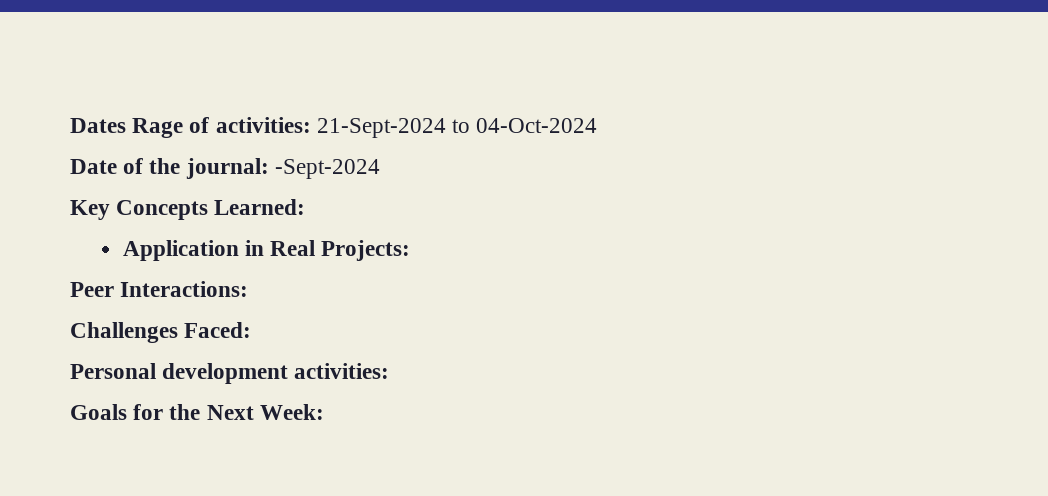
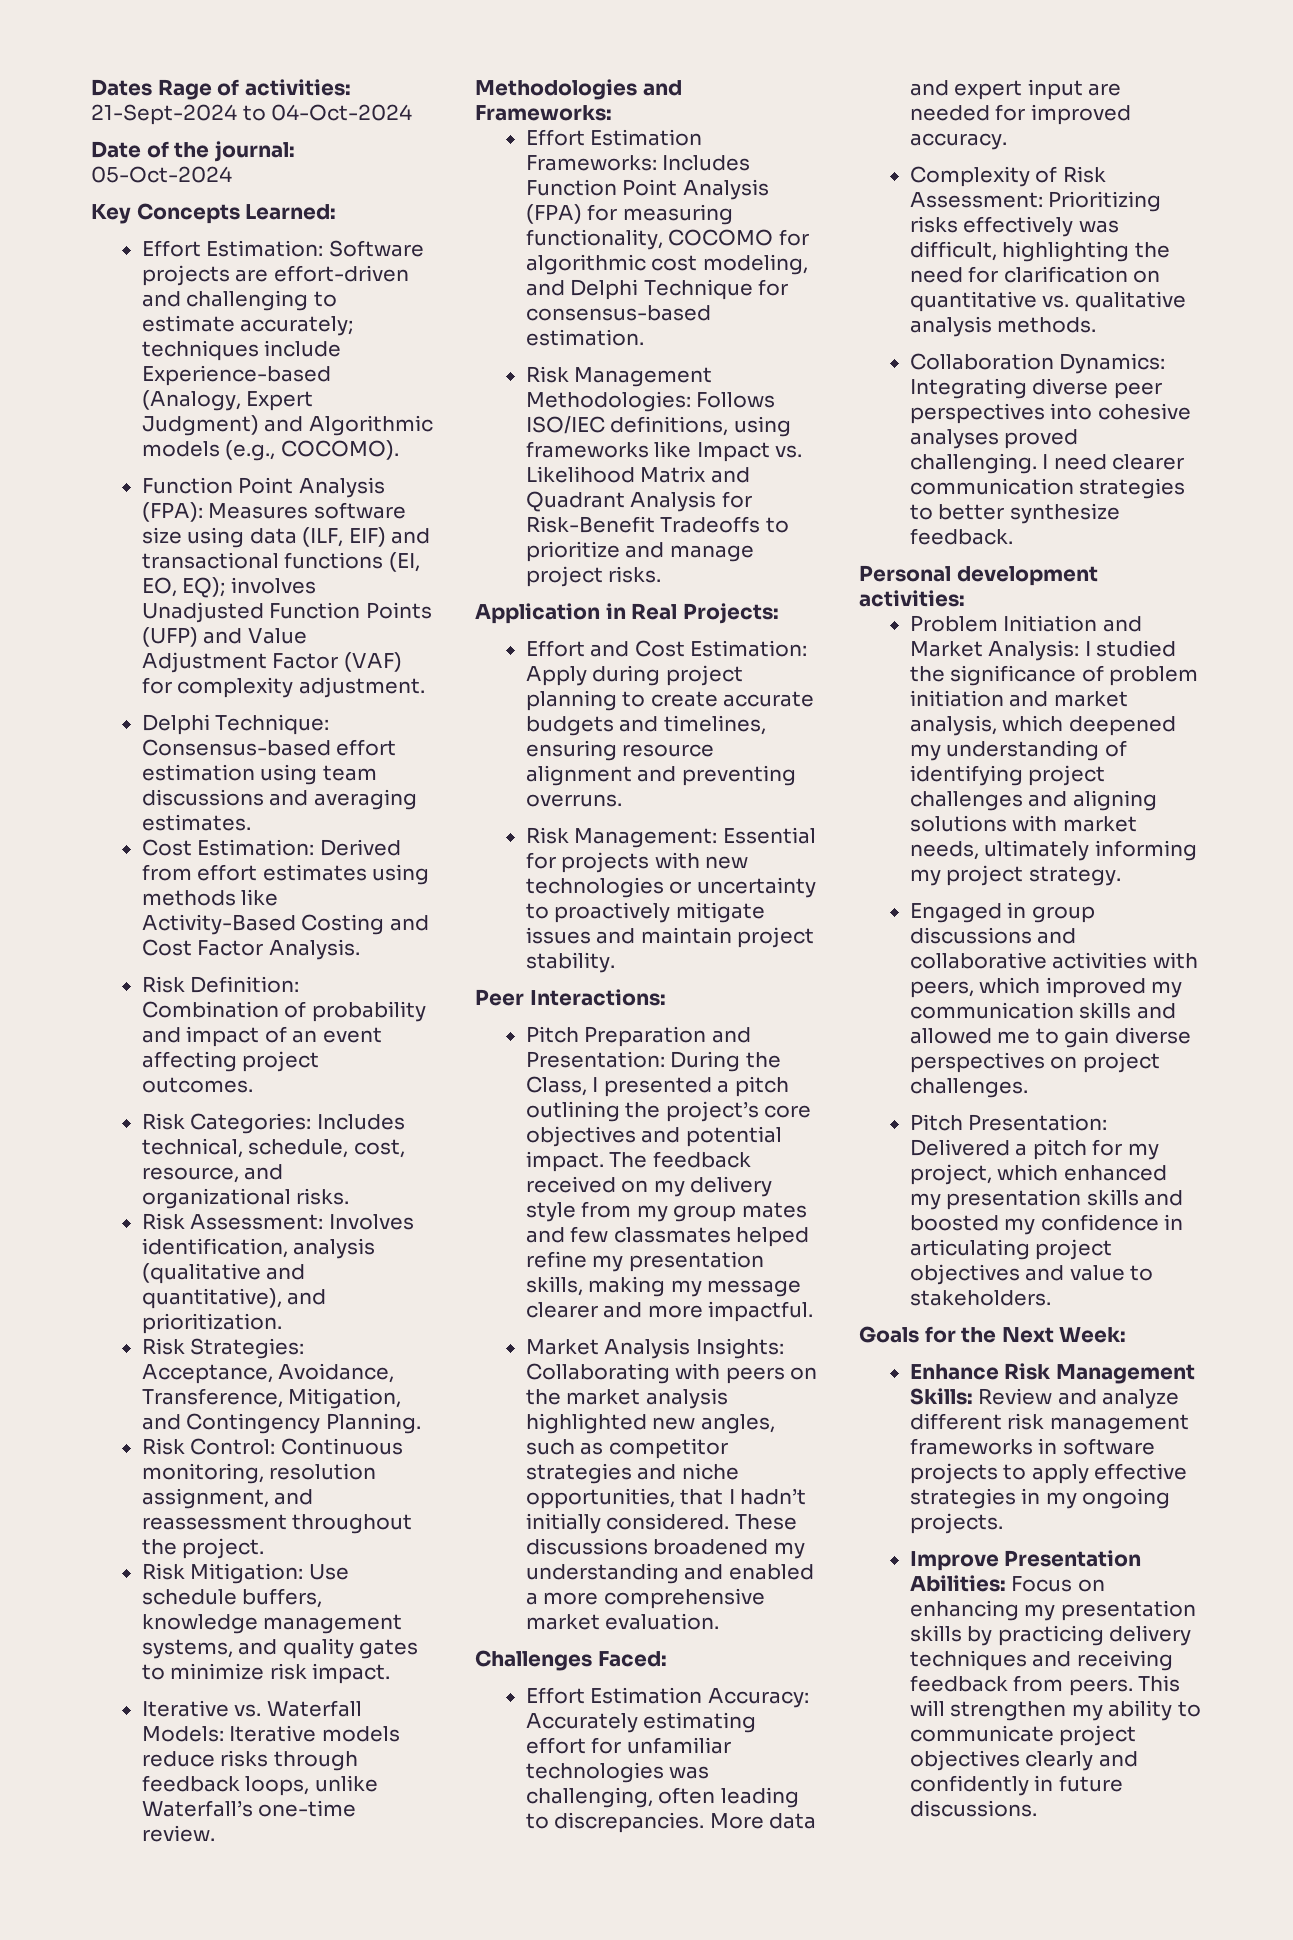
- Date of the journal: -Sept-2024
+ Date of the journal: 05-Oct-2024
+ Effort Estimation: Software projects are effort-driven and challenging to estimate accurately; techniques include Experience-based (Analogy, Expert Judgment) and Algorithmic models (e.g., COCOMO).
+ Function Point Analysis (FPA): Measures software size using data (ILF, EIF) and transactional functions (EI, EO, EQ); involves Unadjusted Function Points (UFP) and Value Adjustment Factor (VAF) for complexity adjustment.
+ Delphi Technique: Consensus-based effort estimation using team discussions and averaging estimates.
+ Cost Estimation: Derived from effort estimates using methods like Activity-Based Costing and Cost Factor Analysis.
+ Risk Definition: Combination of probability and impact of an event affecting project outcomes.
+ Risk Categories: Includes technical, schedule, cost, resource, and organizational risks.
+ Risk Assessment: Involves identification, analysis (qualitative and quantitative), and prioritization.
+ Risk Strategies: Acceptance, Avoidance, Transference, Mitigation, and Contingency Planning.
+ Risk Control: Continuous monitoring, resolution assignment, and reassessment throughout the project.
+ Risk Mitigation: Use schedule buffers, knowledge management systems, and quality gates to minimize risk impact.
+ Iterative vs. Waterfall Models: Iterative models reduce risks through feedback loops, unlike Waterfall’s one-time review.
+ Methodologies and Frameworks:
+ Effort Estimation Frameworks: Includes Function Point Analysis (FPA) for measuring functionality, COCOMO for algorithmic cost modeling, and Delphi Technique for consensus-based estimation.
+ Risk Management Methodologies: Follows ISO/IEC definitions, using frameworks like Impact vs. Likelihood Matrix and Quadrant Analysis for Risk-Benefit Tradeoffs to prioritize and manage project risks.
  Application in Real Projects:
+ Effort and Cost Estimation: Apply during project planning to create accurate budgets and timelines, ensuring resource alignment and preventing overruns.
+ Risk Management: Essential for projects with new technologies or uncertainty to proactively mitigate issues and maintain project stability.
  Peer Interactions:
+ Pitch Preparation and Presentation: During the Class, I presented a pitch outlining the project’s core objectives and potential impact. The feedback received on my delivery style from my group mates and few classmates helped refine my presentation skills, making my message clearer and more impactful.
+ Market Analysis Insights: Collaborating with peers on the market analysis highlighted new angles, such as competitor strategies and niche opportunities, that I hadn’t initially considered. These discussions broadened my understanding and enabled a more comprehensive market evaluation.
  Challenges Faced:
+ Effort Estimation Accuracy: Accurately estimating effort for unfamiliar technologies was challenging, often leading to discrepancies. More data and expert input are needed for improved accuracy.
+ Complexity of Risk Assessment: Prioritizing risks effectively was difficult, highlighting the need for clarification on quantitative vs. qualitative analysis methods.
+ Collaboration Dynamics: Integrating diverse peer perspectives into cohesive analyses proved challenging. I need clearer communication strategies to better synthesize feedback.
  Personal development activities:
+ Problem Initiation and Market Analysis: I studied the significance of problem initiation and market analysis, which deepened my understanding of identifying project challenges and aligning solutions with market needs, ultimately informing my project strategy.
+ Engaged in group discussions and collaborative activities with peers, which improved my communication skills and allowed me to gain diverse perspectives on project challenges.
+ Pitch Presentation: Delivered a pitch for my project, which enhanced my presentation skills and boosted my confidence in articulating project objectives and value to stakeholders.
+ Enhance Risk Management Skills: Review and analyze different risk management frameworks in software projects to apply effective strategies in my ongoing projects.
+ Improve Presentation Abilities: Focus on enhancing my presentation skills by practicing delivery techniques and receiving feedback from peers. This will strengthen my ability to communicate project objectives clearly and confidently in future discussions.

